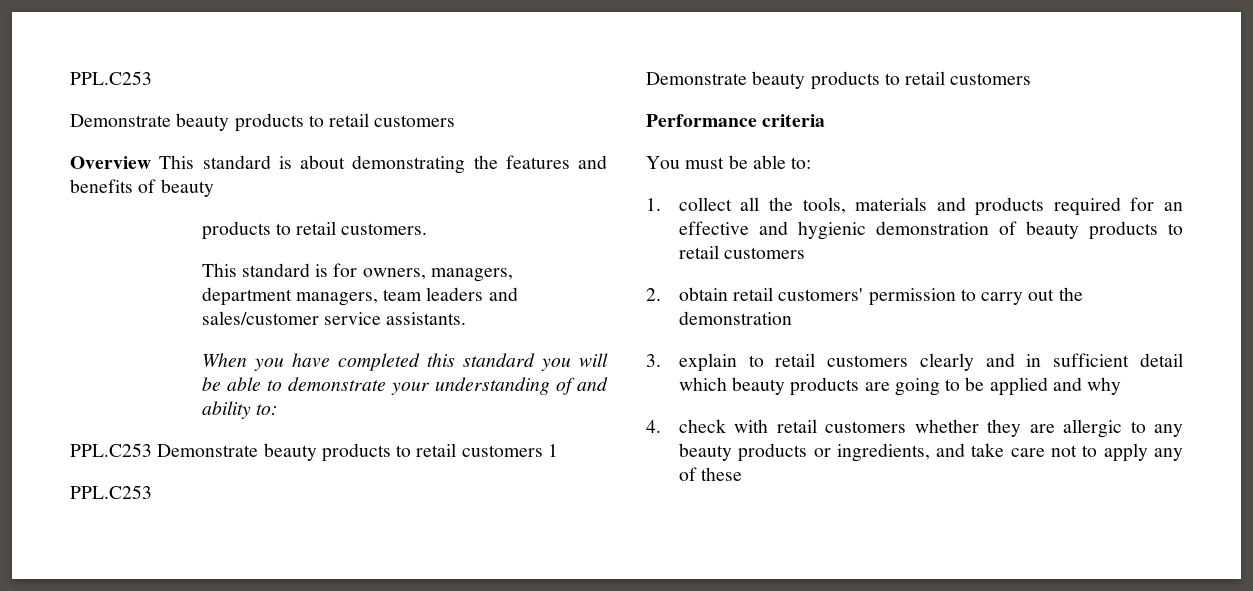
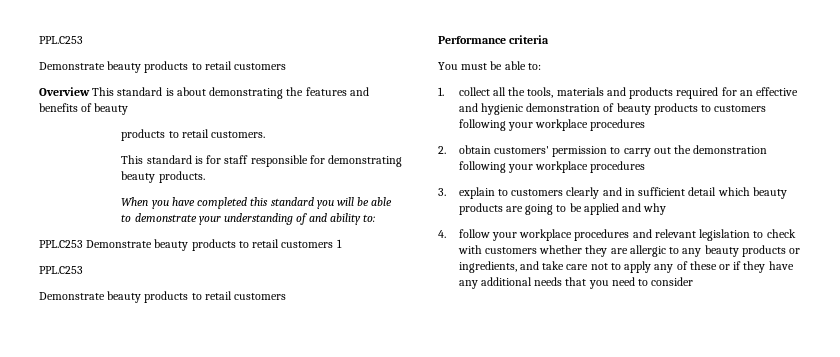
- This standard is for owners, managers, department managers, team leaders and sales/customer service assistants.
+ This standard is for staff responsible for demonstrating beauty products.
- 1. collect all the tools, materials and products required for an effective and hygienic demonstration of beauty products to retail customers
+ 1. collect all the tools, materials and products required for an effective and hygienic demonstration of beauty products to customers following your workplace procedures
- 2. obtain retail customers' permission to carry out the demonstration
+ 2. obtain customers' permission to carry out the demonstration following your workplace procedures
- 3. explain to retail customers clearly and in sufficient detail which beauty products are going to be applied and why
+ 3. explain to customers clearly and in sufficient detail which beauty products are going to be applied and why
- 4. check with retail customers whether they are allergic to any beauty products or ingredients, and take care not to apply any of these
+ 4. follow your workplace procedures and relevant legislation to check with customers whether they are allergic to any beauty products or ingredients, and take care not to apply any of these or if they have any additional needs that you need to consider

